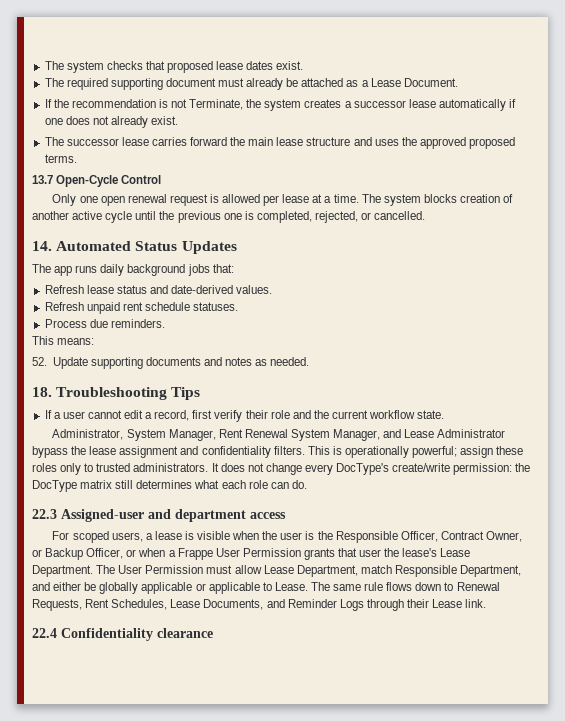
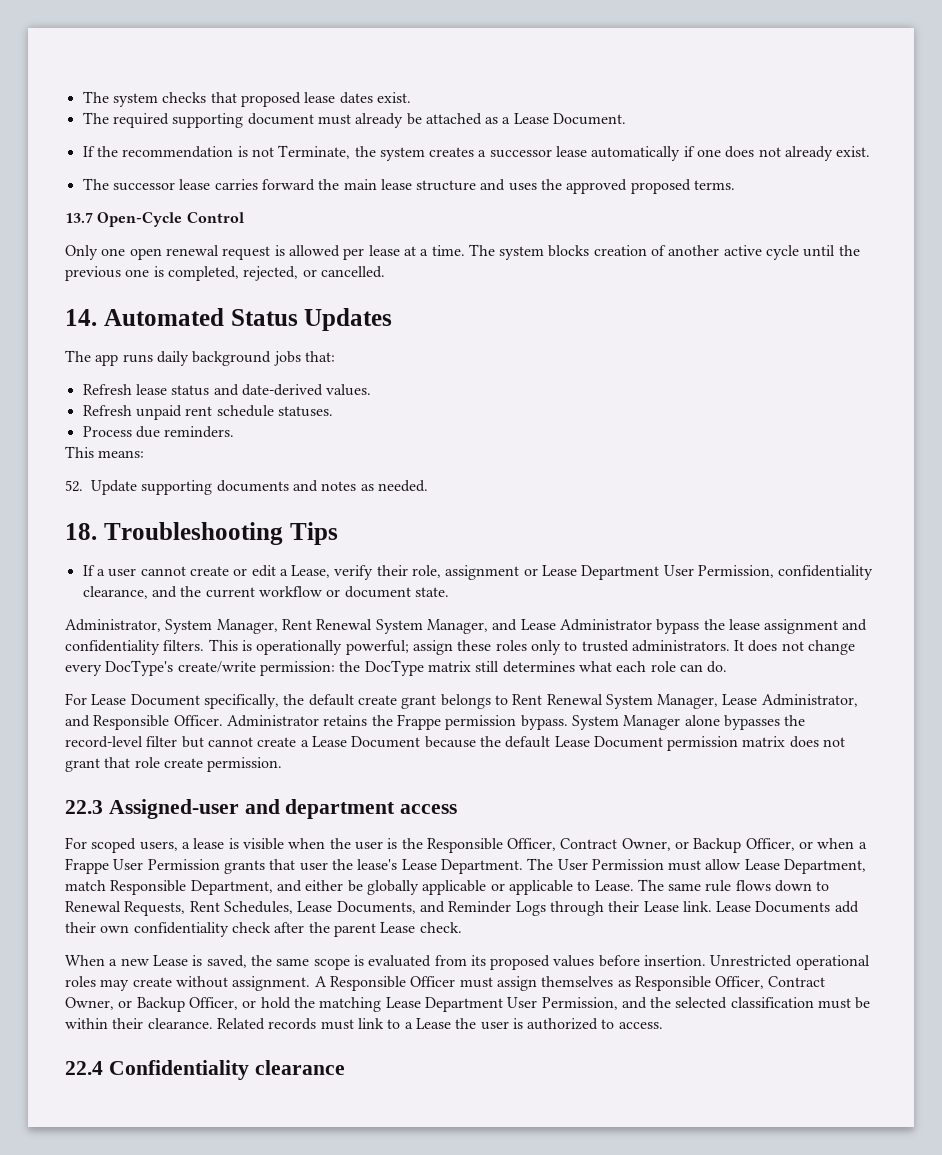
- If a user cannot edit a record, first verify their role and the current workflow state.
+ If a user cannot create or edit a Lease, verify their role, assignment or Lease Department User Permission, confidentiality clearance, and the current workflow or document state.
+ For Lease Document specifically, the default create grant belongs to Rent Renewal System Manager, Lease Administrator, and Responsible Officer. Administrator retains the Frappe permission bypass. System Manager alone bypasses the record-level filter but cannot create a Lease Document because the default Lease Document permission matrix does not grant that role create permission.
+ Lease Documents add their own confidentiality check after the parent Lease check.
+ When a new Lease is saved, the same scope is evaluated from its proposed values before insertion. Unrestricted operational roles may create without assignment. A Responsible Officer must assign themselves as Responsible Officer, Contract Owner, or Backup Officer, or hold the matching Lease Department User Permission, and the selected classification must be within their clearance. Related records must link to a Lease the user is authorized to access.

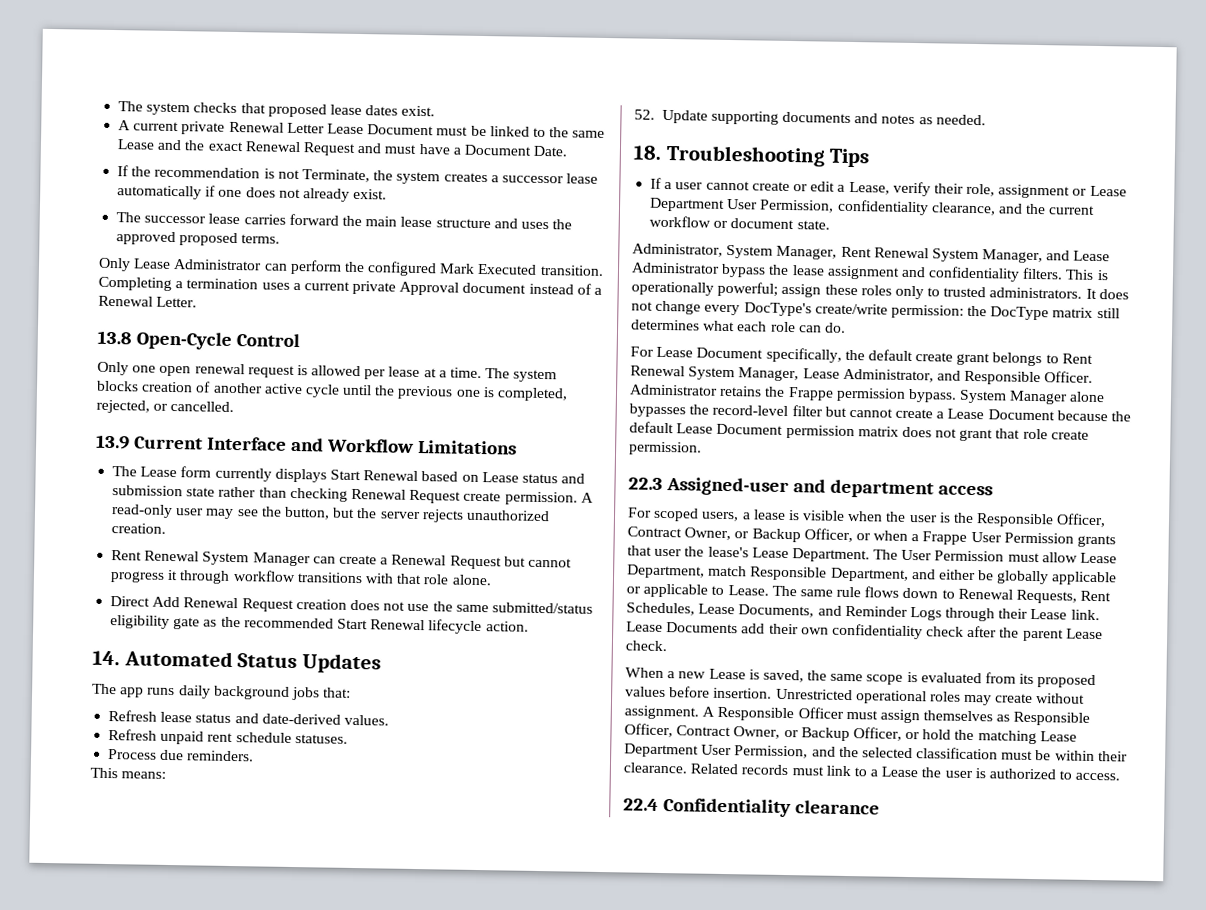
- The required supporting document must already be attached as a Lease Document.
+ A current private Renewal Letter Lease Document must be linked to the same Lease and the exact Renewal Request and must have a Document Date.
- 13.7 Open-Cycle Control
+ Only Lease Administrator can perform the configured Mark Executed transition. Completing a termination uses a current private Approval document instead of a Renewal Letter.
+ 13.8 Open-Cycle Control
+ 13.9 Current Interface and Workflow Limitations
+ The Lease form currently displays Start Renewal based on Lease status and submission state rather than checking Renewal Request create permission. A read-only user may see the button, but the server rejects unauthorized creation.
+ Rent Renewal System Manager can create a Renewal Request but cannot progress it through workflow transitions with that role alone.
+ Direct Add Renewal Request creation does not use the same submitted/status eligibility gate as the recommended Start Renewal lifecycle action.

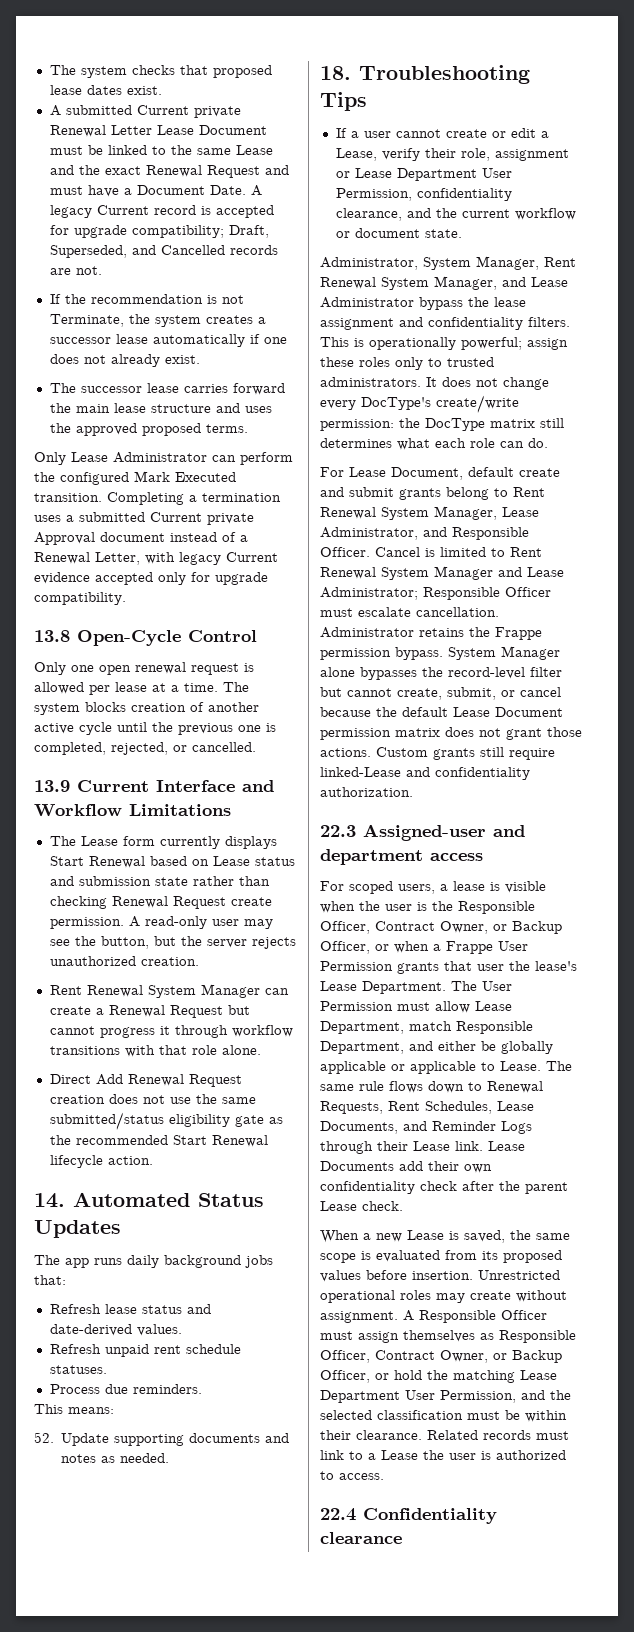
- A current private Renewal Letter Lease Document must be linked to the same Lease and the exact Renewal Request and must have a Document Date.
+ A submitted Current private Renewal Letter Lease Document must be linked to the same Lease and the exact Renewal Request and must have a Document Date. A legacy Current record is accepted for upgrade compatibility; Draft, Superseded, and Cancelled records are not.
- Completing a termination uses a current private Approval document instead of a Renewal Letter.
+ Completing a termination uses a submitted Current private Approval document instead of a Renewal Letter, with legacy Current evidence accepted only for upgrade compatibility.
- For Lease Document specifically, the default create grant belongs to Rent Renewal System Manager, Lease Administrator, and Responsible Officer.
+ For Lease Document, default create and submit grants belong to Rent Renewal System Manager, Lease Administrator, and Responsible Officer.
+ Cancel is limited to Rent Renewal System Manager and Lease Administrator; Responsible Officer must escalate cancellation.
- System Manager alone bypasses the record-level filter but cannot create a Lease Document because the default Lease Document permission matrix does not grant that role create permission.
+ System Manager alone bypasses the record-level filter but cannot create, submit, or cancel because the default Lease Document permission matrix does not grant those actions. Custom grants still require linked-Lease and confidentiality authorization.

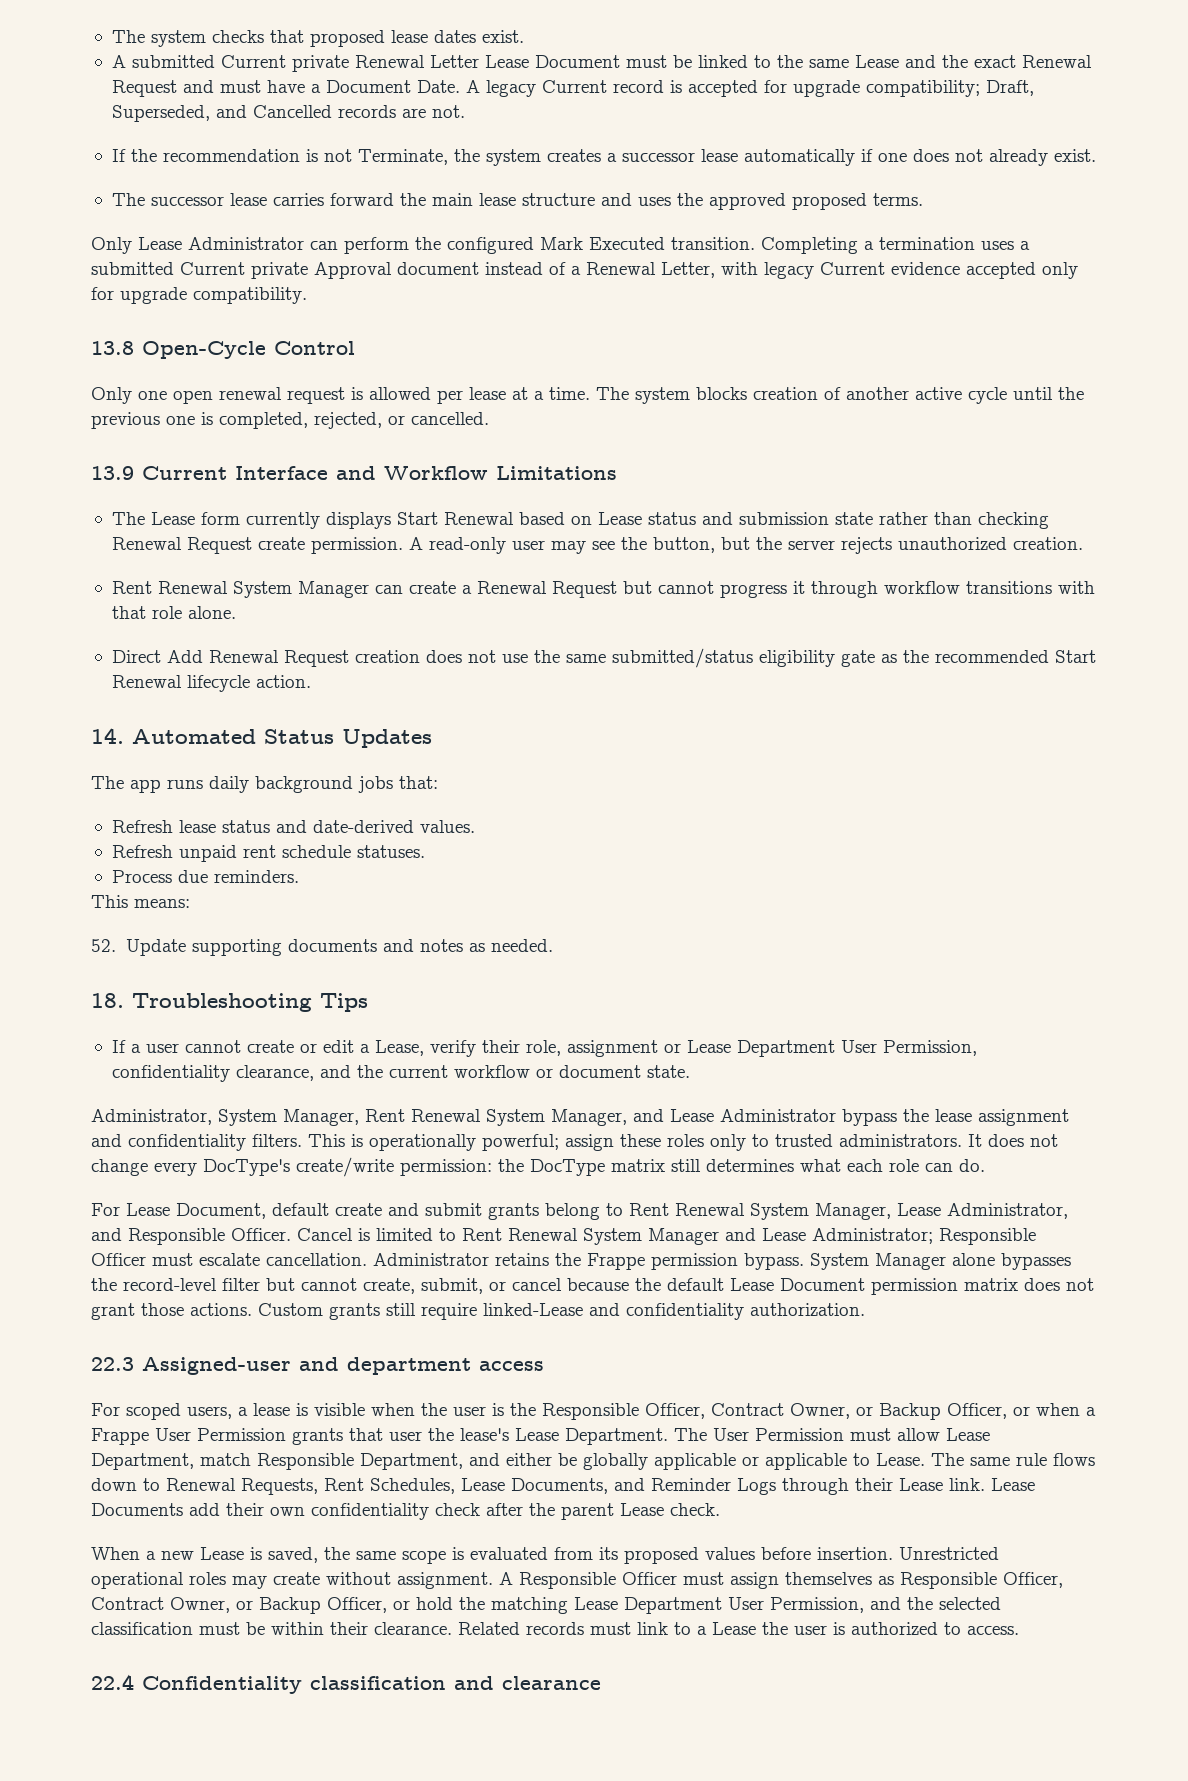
- 22.4 Confidentiality clearance
+ 22.4 Confidentiality classification and clearance

